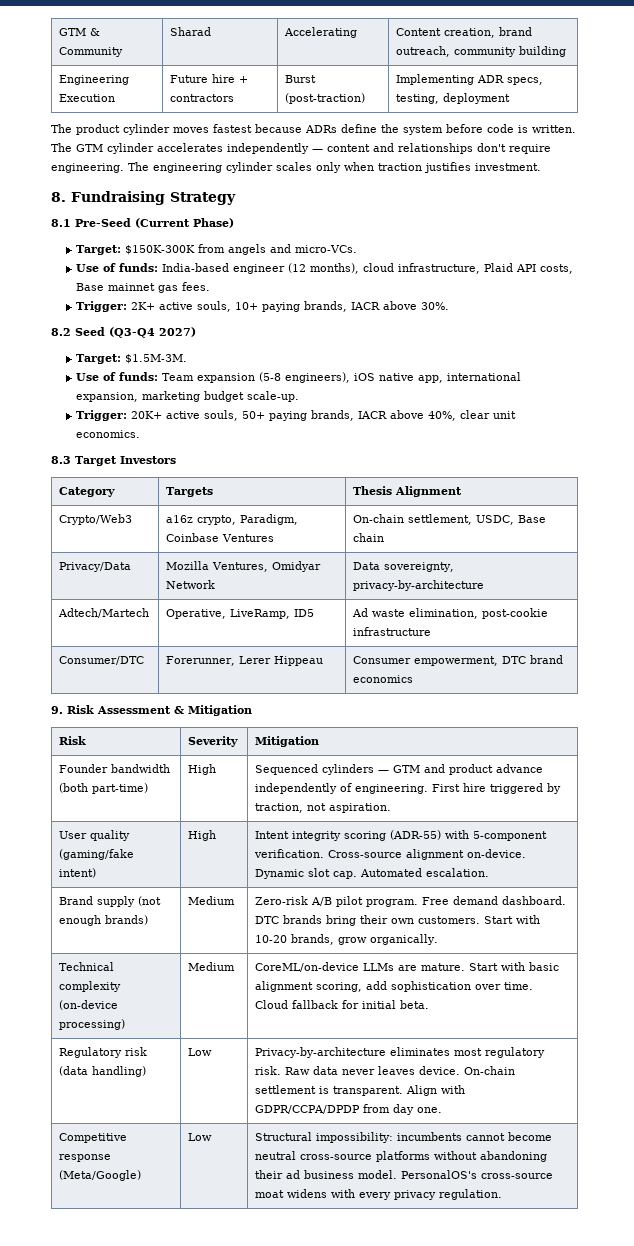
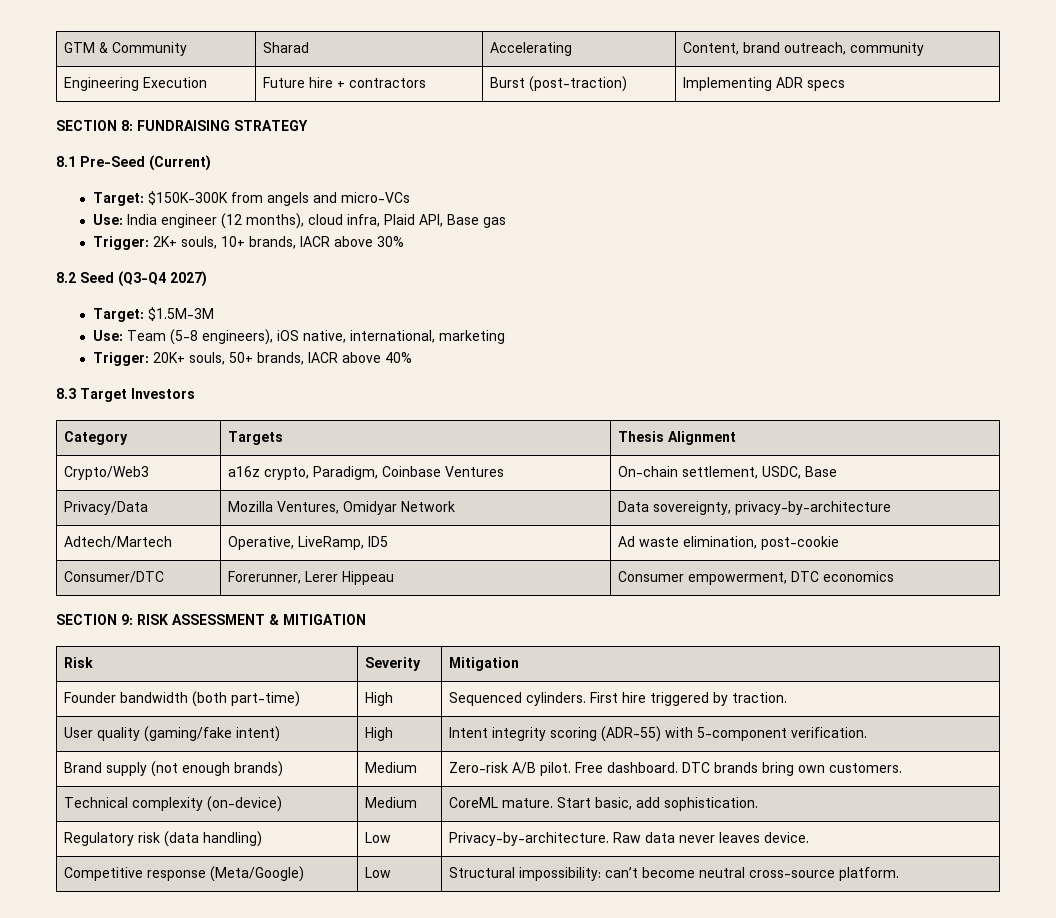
- GTM & Community | Sharad | Accelerating | Content creation, brand outreach, community building
+ GTM & Community | Sharad | Accelerating | Content, brand outreach, community
- Engineering Execution | Future hire + contractors | Burst (post-traction) | Implementing ADR specs, testing, deployment
- The product cylinder moves fastest because ADRs define the system before code is written. The GTM cylinder accelerates independently — content and relationships don't require engineering. The engineering cylinder scales only when traction justifies investment.
- 8. Fundraising Strategy
+ Engineering Execution | Future hire + contractors | Burst (post-traction) | Implementing ADR specs
+ SECTION 8: FUNDRAISING STRATEGY
- 8.1 Pre-Seed (Current Phase)
+ 8.1 Pre-Seed (Current)
- Target: $150K-300K from angels and micro-VCs.
- Use of funds: India-based engineer (12 months), cloud infrastructure, Plaid API costs, Base mainnet gas fees.
+ Target: $150K-300K from angels and micro-VCs
+ Use: India engineer (12 months), cloud infra, Plaid API, Base gas
- Trigger: 2K+ active souls, 10+ paying brands, IACR above 30%.
+ Trigger: 2K+ souls, 10+ brands, IACR above 30%
- Target: $1.5M-3M.
- Use of funds: Team expansion (5-8 engineers), iOS native app, international expansion, marketing budget scale-up.
+ Target: $1.5M-3M
+ Use: Team (5-8 engineers), iOS native, international, marketing
- Trigger: 20K+ active souls, 50+ paying brands, IACR above 40%, clear unit economics.
+ Trigger: 20K+ souls, 50+ brands, IACR above 40%
- Crypto/Web3 | a16z crypto, Paradigm, Coinbase Ventures | On-chain settlement, USDC, Base chain
+ Crypto/Web3 | a16z crypto, Paradigm, Coinbase Ventures | On-chain settlement, USDC, Base
- Adtech/Martech | Operative, LiveRamp, ID5 | Ad waste elimination, post-cookie infrastructure
+ Adtech/Martech | Operative, LiveRamp, ID5 | Ad waste elimination, post-cookie
- Consumer/DTC | Forerunner, Lerer Hippeau | Consumer empowerment, DTC brand economics
+ Consumer/DTC | Forerunner, Lerer Hippeau | Consumer empowerment, DTC economics
- 9. Risk Assessment & Mitigation
+ SECTION 9: RISK ASSESSMENT & MITIGATION
- Founder bandwidth (both part-time) | High | Sequenced cylinders — GTM and product advance independently of engineering. First hire triggered by traction, not aspiration.
+ Founder bandwidth (both part-time) | High | Sequenced cylinders. First hire triggered by traction.
- User quality (gaming/fake intent) | High | Intent integrity scoring (ADR-55) with 5-component verification. Cross-source alignment on-device. Dynamic slot cap. Automated escalation.
+ User quality (gaming/fake intent) | High | Intent integrity scoring (ADR-55) with 5-component verification.
- Brand supply (not enough brands) | Medium | Zero-risk A/B pilot program. Free demand dashboard. DTC brands bring their own customers. Start with 10-20 brands, grow organically.
+ Brand supply (not enough brands) | Medium | Zero-risk A/B pilot. Free dashboard. DTC brands bring own customers.
- Technical complexity (on-device processing) | Medium | CoreML/on-device LLMs are mature. Start with basic alignment scoring, add sophistication over time. Cloud fallback for initial beta.
+ Technical complexity (on-device) | Medium | CoreML mature. Start basic, add sophistication.
- Regulatory risk (data handling) | Low | Privacy-by-architecture eliminates most regulatory risk. Raw data never leaves device. On-chain settlement is transparent. Align with GDPR/CCPA/DPDP from day one.
+ Regulatory risk (data handling) | Low | Privacy-by-architecture. Raw data never leaves device.
- Competitive response (Meta/Google) | Low | Structural impossibility: incumbents cannot become neutral cross-source platforms without abandoning their ad business model. PersonalOS's cross-source moat widens with every privacy regulation.
+ Competitive response (Meta/Google) | Low | Structural impossibility: can’t become neutral cross-source platform.

